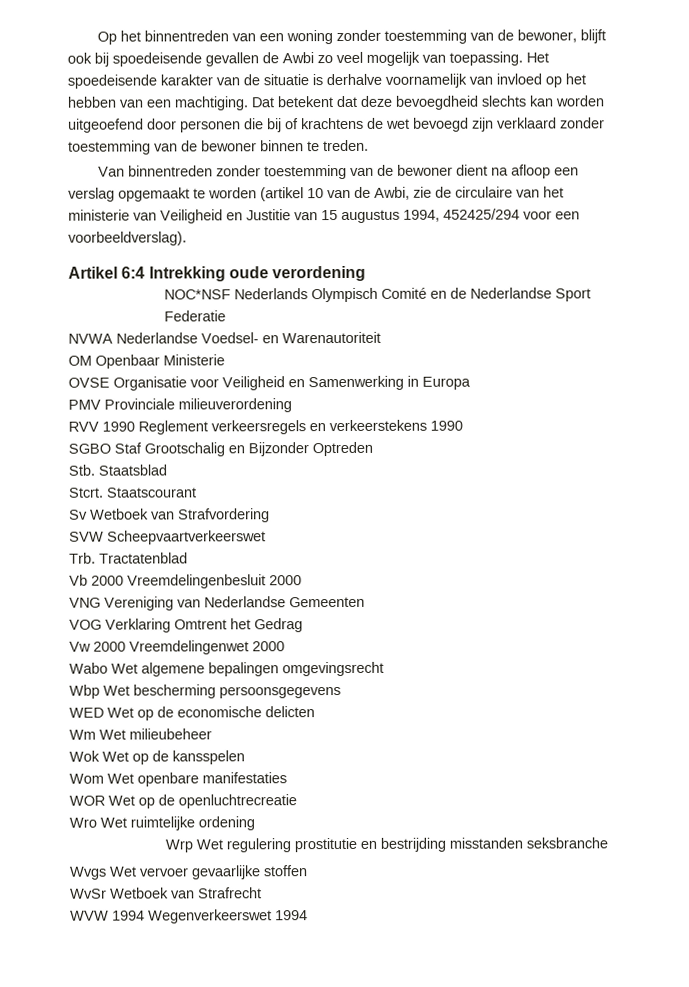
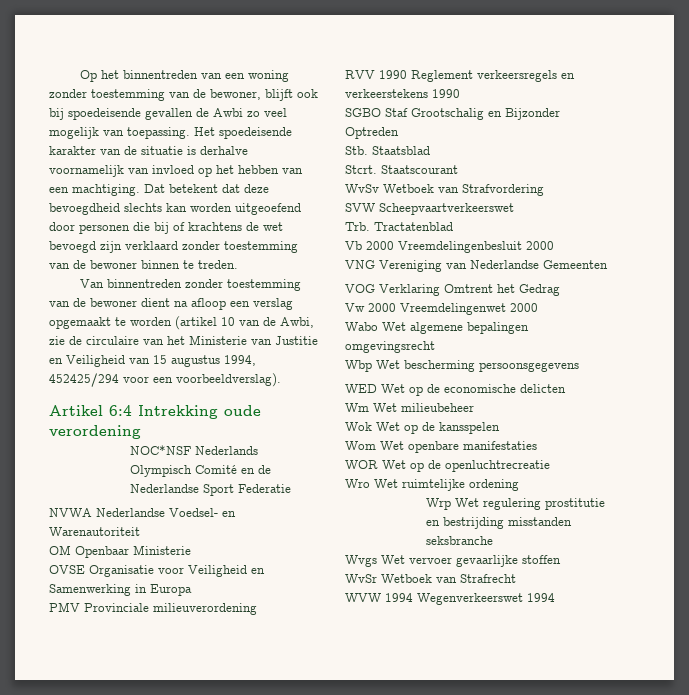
- Van binnentreden zonder toestemming van de bewoner dient na afloop een verslag opgemaakt te worden (artikel 10 van de Awbi, zie de circulaire van het ministerie van Veiligheid en Justitie van 15 augustus 1994, 452425/294 voor een voorbeeldverslag).
+ Van binnentreden zonder toestemming van de bewoner dient na afloop een verslag opgemaakt te worden (artikel 10 van de Awbi, zie de circulaire van het Ministerie van Justitie en Veiligheid van 15 augustus 1994, 452425/294 voor een voorbeeldverslag).
- Sv Wetboek van Strafvordering
+ WvSv Wetboek van Strafvordering

